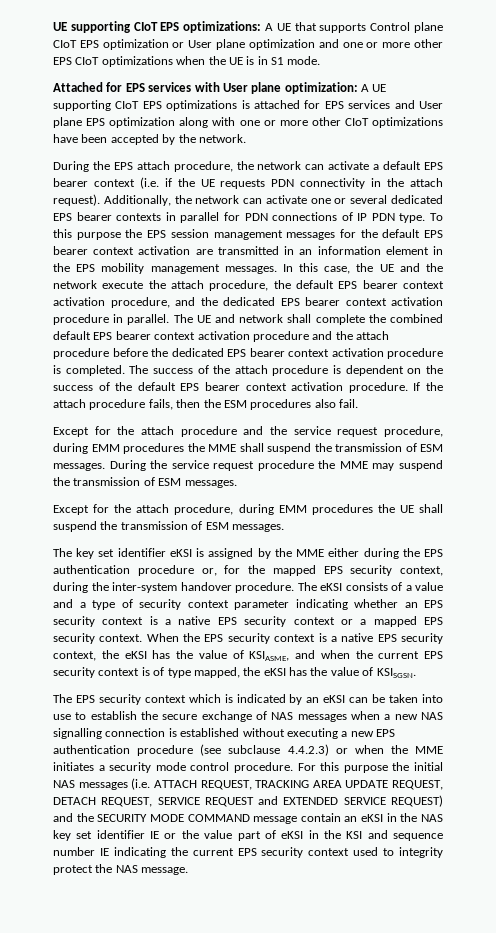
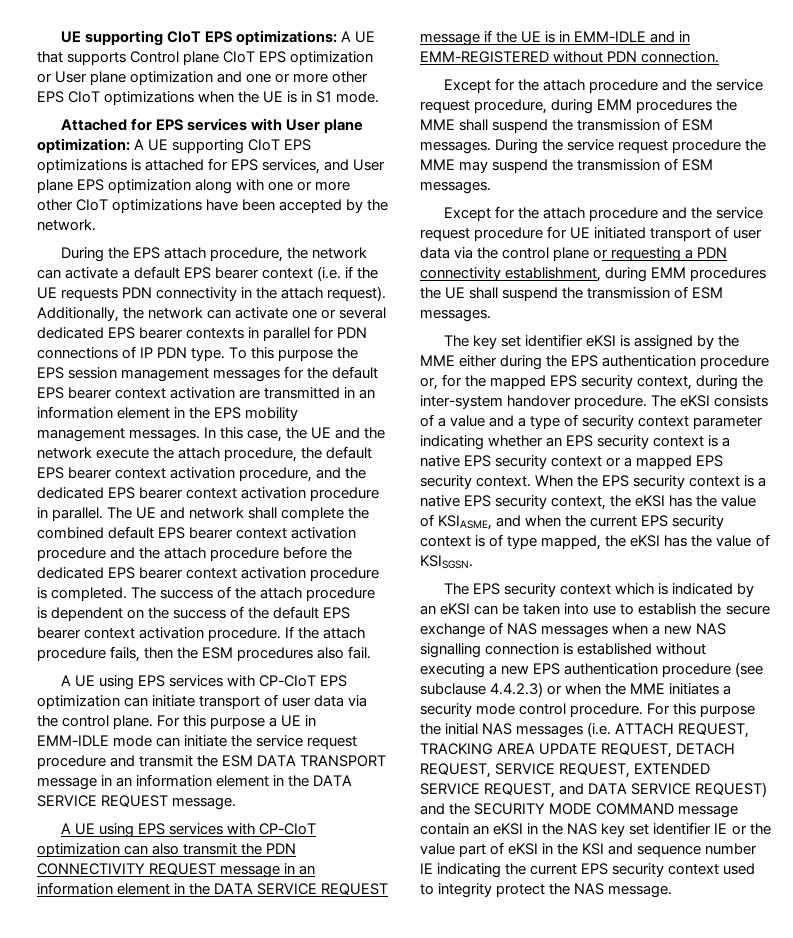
- Attached for EPS services with User plane optimization: A UE supporting CIoT EPS optimizations is attached for EPS services and User plane EPS optimization along with one or more other CIoT optimizations have been accepted by the network.
+ Attached for EPS services with User plane optimization: A UE supporting CIoT EPS optimizations is attached for EPS services, and User plane EPS optimization along with one or more other CIoT optimizations have been accepted by the network.
+ A UE using EPS services with CP-CIoT EPS optimization can initiate transport of user data via the control plane. For this purpose a UE in EMM-IDLE mode can initiate the service request procedure and transmit the ESM DATA TRANSPORT message in an information element in the DATA SERVICE REQUEST message.
+ A UE using EPS services with CP-CIoT optimization can also transmit the PDN CONNECTIVITY REQUEST message in an information element in the DATA SERVICE REQUEST message if the UE is in EMM-IDLE and in EMM-REGISTERED without PDN connection.
- Except for the attach procedure, during EMM procedures the UE shall suspend the transmission of ESM messages.
+ Except for the attach procedure and the service request procedure for UE initiated transport of user data via the control plane or requesting a PDN connectivity establishment, during EMM procedures the UE shall suspend the transmission of ESM messages.
- For this purpose the initial NAS messages (i.e. ATTACH REQUEST, TRACKING AREA UPDATE REQUEST, DETACH REQUEST, SERVICE REQUEST and EXTENDED SERVICE REQUEST) and the SECURITY MODE COMMAND message contain an eKSI in the NAS key set identifier IE or the value part of eKSI in the KSI and sequence number IE indicating the current EPS security context used to integrity protect the NAS message.
+ For this purpose the initial NAS messages (i.e. ATTACH REQUEST, TRACKING AREA UPDATE REQUEST, DETACH REQUEST, SERVICE REQUEST, EXTENDED SERVICE REQUEST, and DATA SERVICE REQUEST) and the SECURITY MODE COMMAND message contain an eKSI in the NAS key set identifier IE or the value part of eKSI in the KSI and sequence number IE indicating the current EPS security context used to integrity protect the NAS message.

